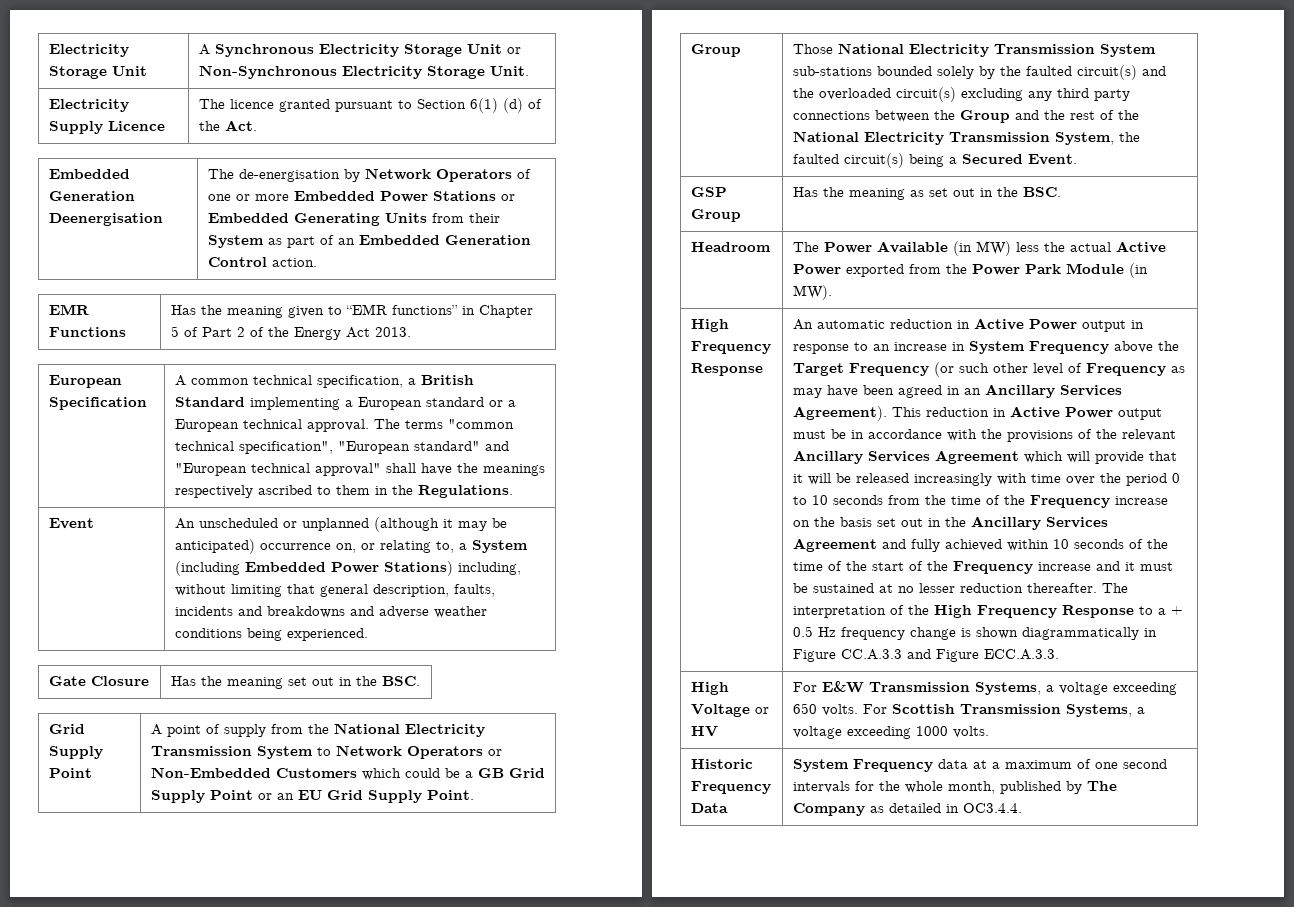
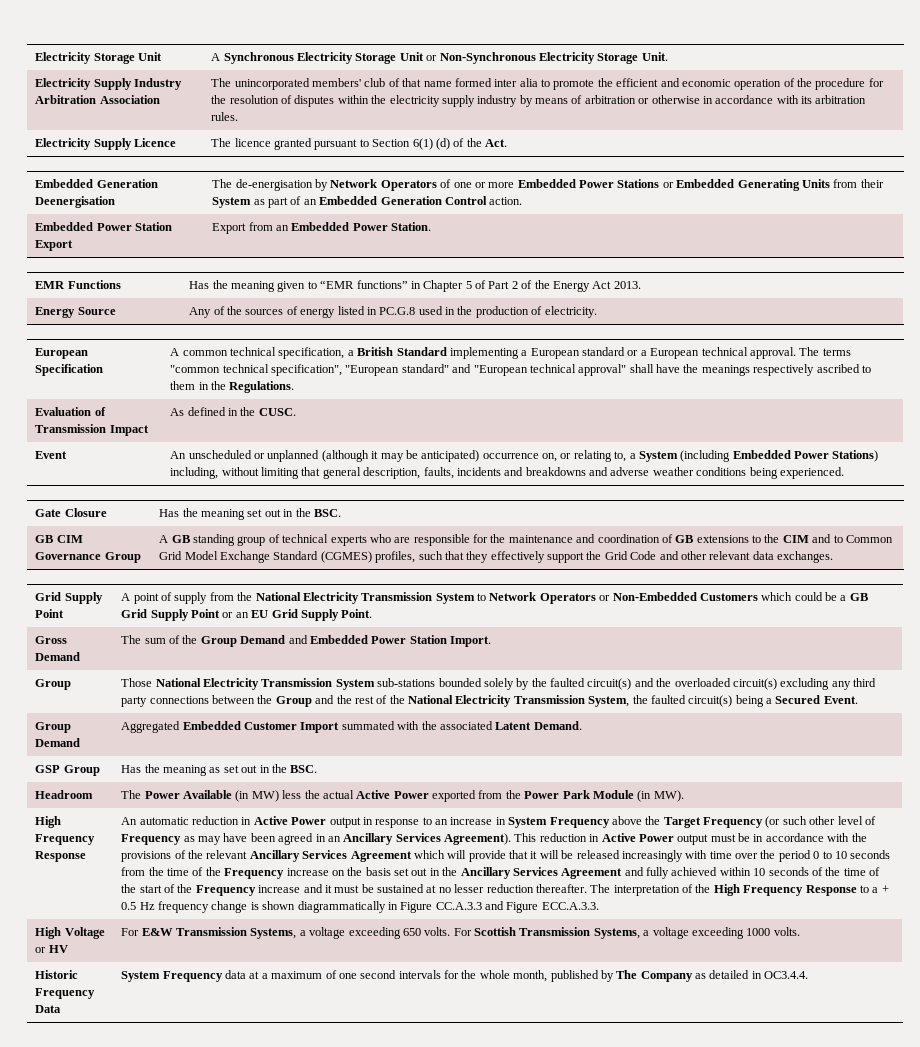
+ Electricity Supply Industry Arbitration Association | The unincorporated members' club of that name formed inter alia to promote the efficient and economic operation of the procedure for the resolution of disputes within the electricity supply industry by means of arbitration or otherwise in accordance with its arbitration rules.
+ Embedded Power Station Export | Export from an Embedded Power Station.
+ Energy Source | Any of the sources of energy listed in PC.G.8 used in the production of electricity.
+ Evaluation of Transmission Impact | As defined in the CUSC.
+ GB CIM Governance Group | A GB standing group of technical experts who are responsible for the maintenance and coordination of GB extensions to the CIM and to Common Grid Model Exchange Standard (CGMES) profiles, such that they effectively support the Grid Code and other relevant data exchanges.
+ Gross Demand | The sum of the Group Demand and Embedded Power Station Import.
+ Group Demand | Aggregated Embedded Customer Import summated with the associated Latent Demand.

